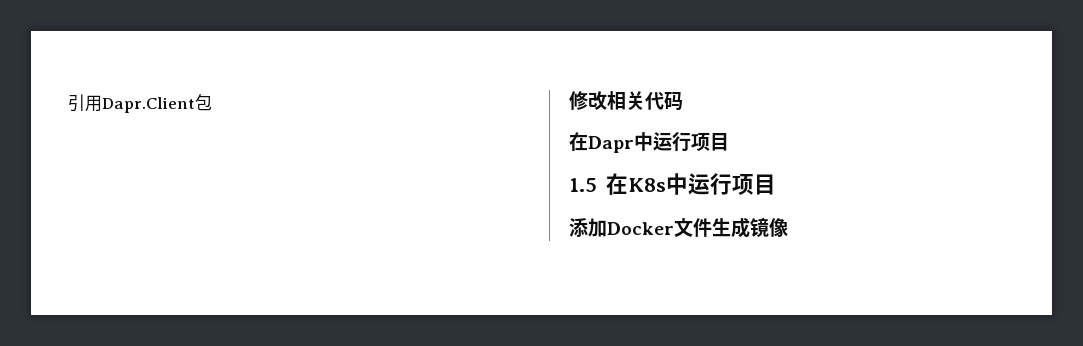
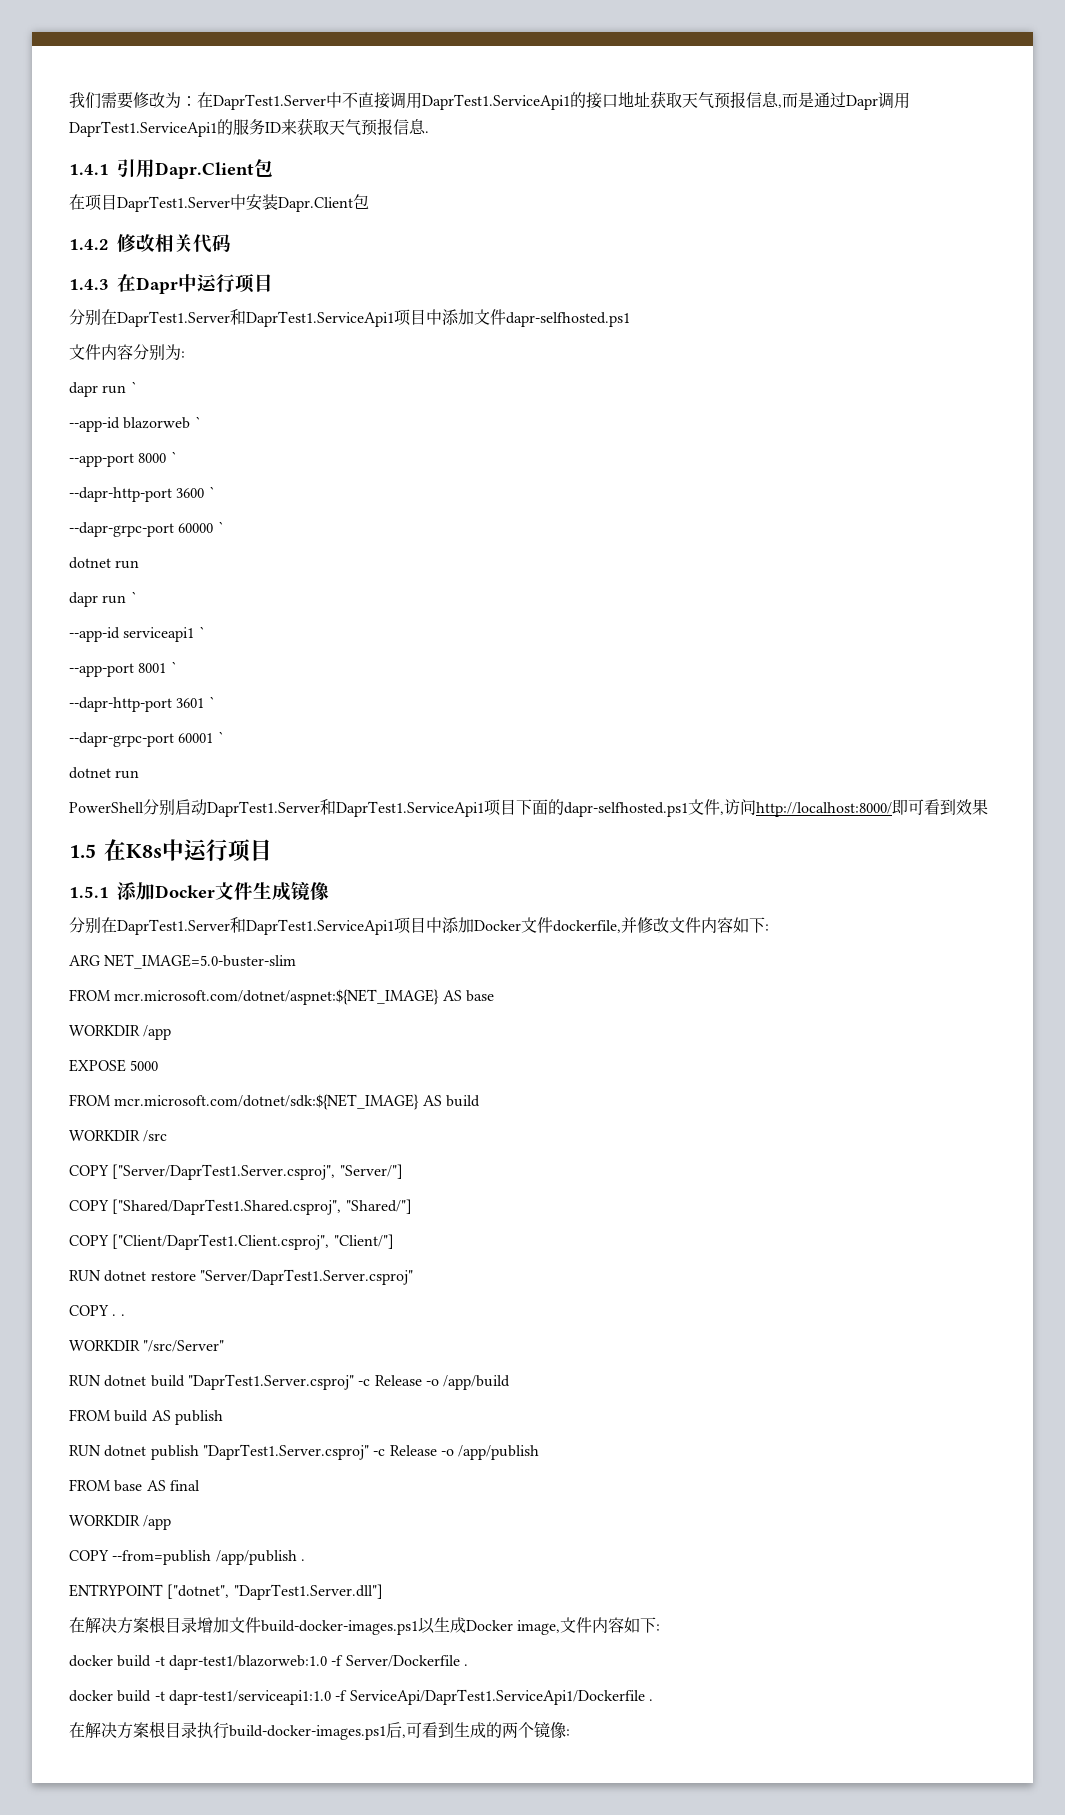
- 引用Dapr.Client包
- 修改相关代码
+ 我们需要修改为：在DaprTest1.Server中不直接调用DaprTest1.ServiceApi1的接口地址获取天气预报信息,而是通过Dapr调用DaprTest1.ServiceApi1的服务ID来获取天气预报信息.
+ 1.4.1引用Dapr.Client包
+ 在项目DaprTest1.Server中安装Dapr.Client包
+ 1.4.2修改相关代码
- 在Dapr中运行项目
+ 1.4.3在Dapr中运行项目
+ 分别在DaprTest1.Server和DaprTest1.ServiceApi1项目中添加文件dapr-selfhosted.ps1
+ 文件内容分别为:
+ dapr run `
+ --app-id blazorweb `
+ --app-port 8000 `
+ --dapr-http-port 3600 `
+ --dapr-grpc-port 60000 `
+ dotnet run
+ dapr run `
+ --app-id serviceapi1 `
+ --app-port 8001 `
+ --dapr-http-port 3601 `
+ --dapr-grpc-port 60001 `
+ dotnet run
+ PowerShell分别启动DaprTest1.Server和DaprTest1.ServiceApi1项目下面的dapr-selfhosted.ps1文件,访问http://localhost:8000/即可看到效果
- 添加Docker文件生成镜像
+ 1.5.1添加Docker文件生成镜像
+ 分别在DaprTest1.Server和DaprTest1.ServiceApi1项目中添加Docker文件dockerfile,并修改文件内容如下:
+ ARG NET_IMAGE=5.0-buster-slim
+ FROM mcr.microsoft.com/dotnet/aspnet:${NET_IMAGE} AS base
+ WORKDIR /app
+ EXPOSE 5000
+ FROM mcr.microsoft.com/dotnet/sdk:${NET_IMAGE} AS build
+ WORKDIR /src
+ COPY ["Server/DaprTest1.Server.csproj", "Server/"]
+ COPY ["Shared/DaprTest1.Shared.csproj", "Shared/"]
+ COPY ["Client/DaprTest1.Client.csproj", "Client/"]
+ RUN dotnet restore "Server/DaprTest1.Server.csproj"
+ COPY . .
+ WORKDIR "/src/Server"
+ RUN dotnet build "DaprTest1.Server.csproj" -c Release -o /app/build
+ FROM build AS publish
+ RUN dotnet publish "DaprTest1.Server.csproj" -c Release -o /app/publish
+ FROM base AS final
+ WORKDIR /app
+ COPY --from=publish /app/publish .
+ ENTRYPOINT ["dotnet", "DaprTest1.Server.dll"]
+ 在解决方案根目录增加文件build-docker-images.ps1以生成Docker image,文件内容如下:
+ docker build -t dapr-test1/blazorweb:1.0 -f Server/Dockerfile .
+ docker build -t dapr-test1/serviceapi1:1.0 -f ServiceApi/DaprTest1.ServiceApi1/Dockerfile .
+ 在解决方案根目录执行build-docker-images.ps1后,可看到生成的两个镜像:

